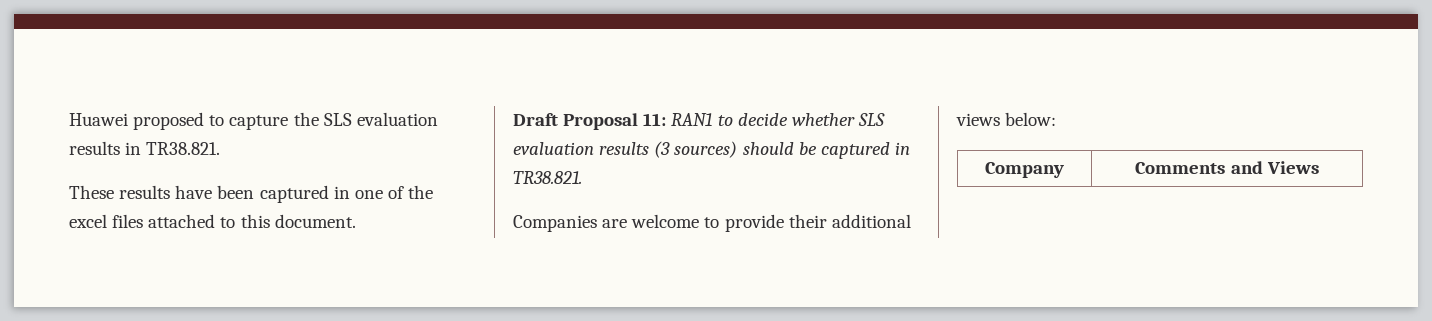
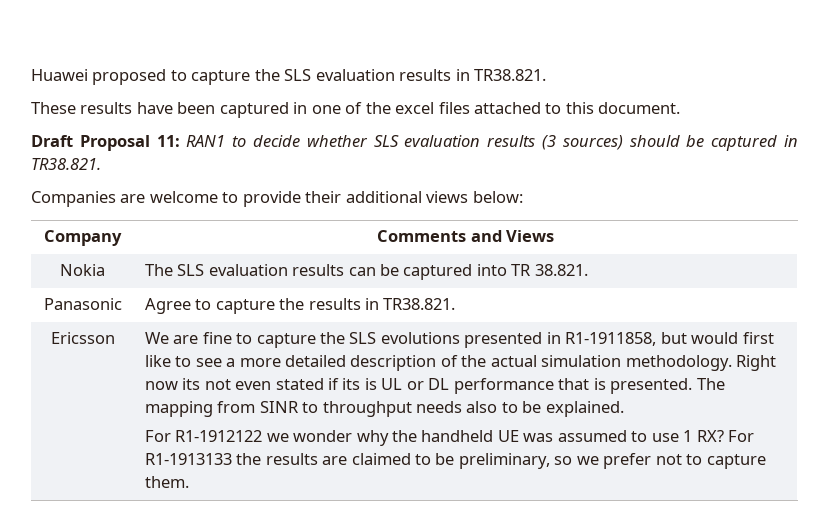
+ Nokia | The SLS evaluation results can be captured into TR 38.821.
+ Panasonic | Agree to capture the results in TR38.821.
+ Ericsson | We are fine to capture the SLS evolutions presented in R1-1911858, but would first like to see a more detailed description of the actual simulation methodology. Right now its not even stated if its is UL or DL performance that is presented. The mapping from SINR to throughput needs also to be explained.
+ For R1-1912122 we wonder why the handheld UE was assumed to use 1 RX? For R1-1913133 the results are claimed to be preliminary, so we prefer not to capture them.

